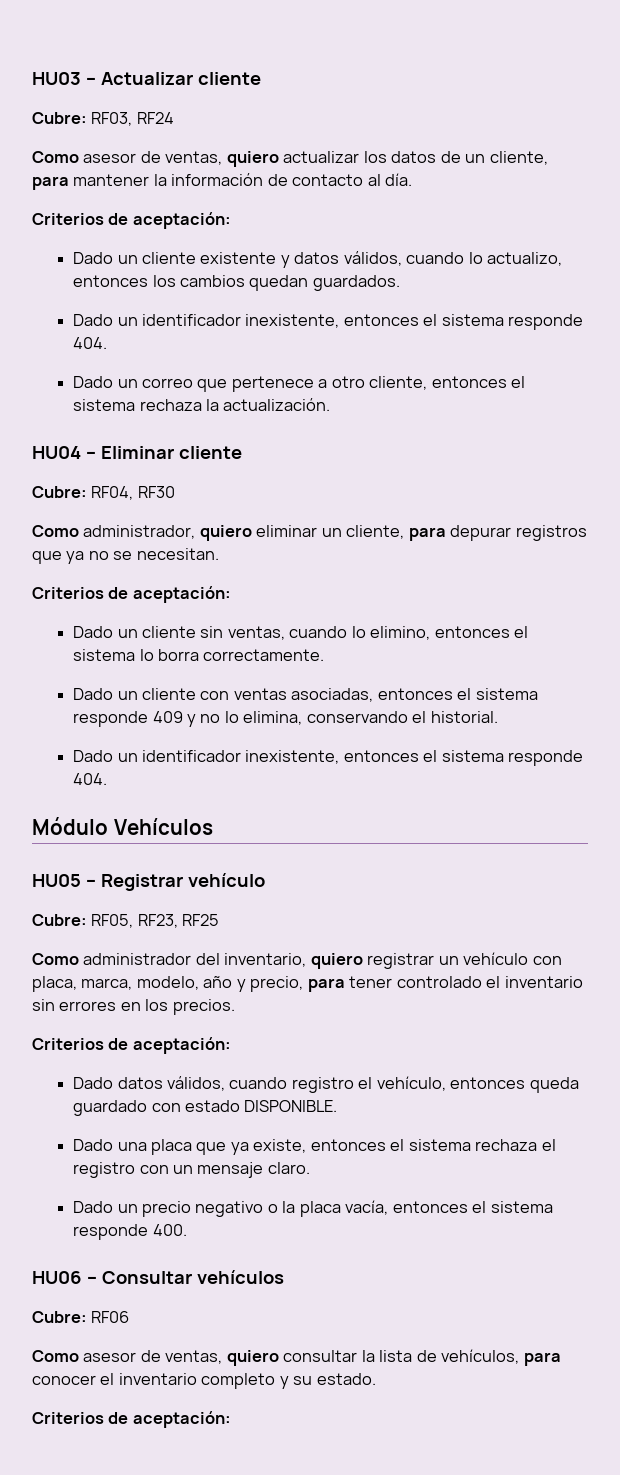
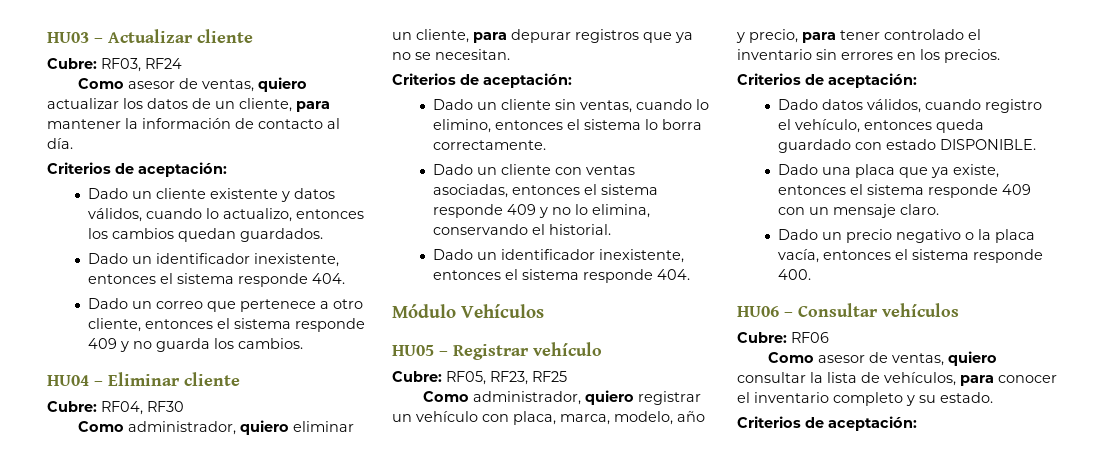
- Dado un correo que pertenece a otro cliente, entonces el sistema rechaza la actualización.
+ Dado un correo que pertenece a otro cliente, entonces el sistema responde 409 y no guarda los cambios.
- Como administrador del inventario, quiero registrar un vehículo con placa, marca, modelo, año y precio, para tener controlado el inventario sin errores en los precios.
+ Como administrador, quiero registrar un vehículo con placa, marca, modelo, año y precio, para tener controlado el inventario sin errores en los precios.
- Dado una placa que ya existe, entonces el sistema rechaza el registro con un mensaje claro.
+ Dado una placa que ya existe, entonces el sistema responde 409 con un mensaje claro.

